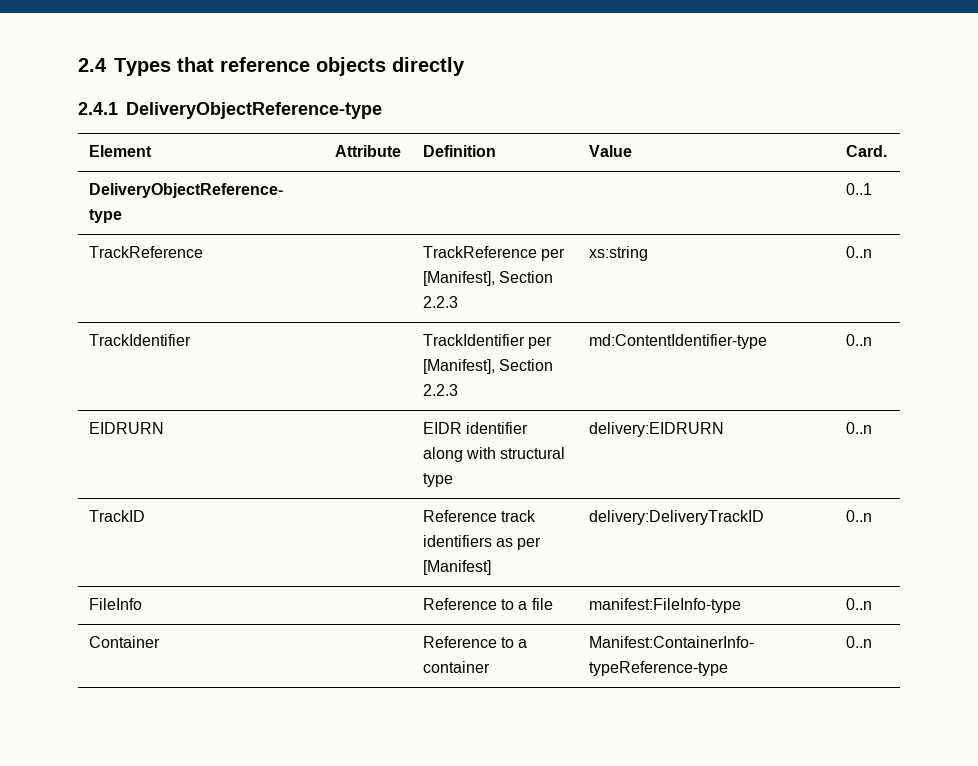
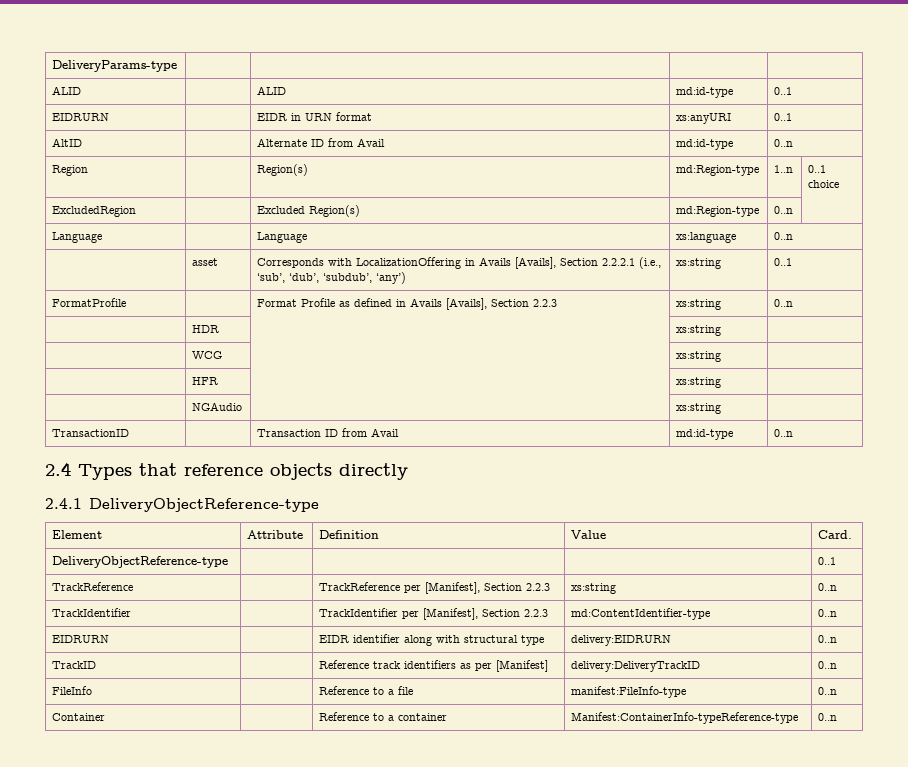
+ DeliveryParams-type | | | |
+ ALID | | ALID | md:id-type | 0..1
+ EIDRURN | | EIDR in URN format | xs:anyURI | 0..1
+ AltID | | Alternate ID from Avail | md:id-type | 0..n
+ Region | | Region(s) | md:Region-type | 1..n | 0..1 choice
+ ExcludedRegion | | Excluded Region(s) | md:Region-type | 0..n |
+ Language | | Language | xs:language | 0..n
+ | asset | Corresponds with LocalizationOffering in Avails [Avails], Section 2.2.2.1 (i.e., ‘sub’, ‘dub’, ‘subdub’, ‘any’) | xs:string | 0..1
+ FormatProfile | | Format Profile as defined in Avails [Avails], Section 2.2.3 | xs:string | 0..n
+ | HDR | | xs:string |
+ | WCG | | xs:string |
+ | HFR | | xs:string |
+ | NGAudio | | xs:string |
+ TransactionID | | Transaction ID from Avail | md:id-type | 0..n

